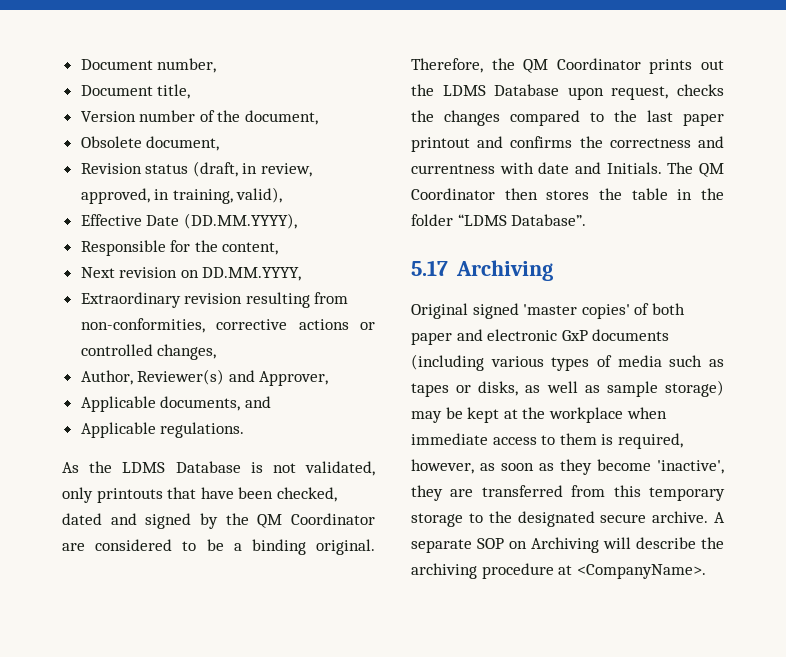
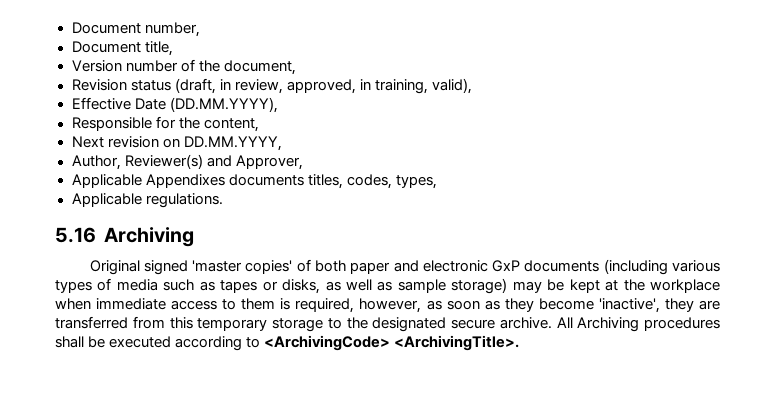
- Obsolete document,
- Extraordinary revision resulting from non-conformities, corrective actions or controlled changes,
- Applicable documents, and
+ Applicable Appendixes documents titles, codes, types,
  Applicable regulations.
- As the LDMS Database is not validated, only printouts that have been checked, dated and signed by the QM Coordinator are considered to be a binding original. Therefore, the QM Coordinator prints out the LDMS Database upon request, checks the changes compared to the last paper printout and confirms the correctness and currentness with date and Initials. The QM Coordinator then stores the table in the folder “LDMS Database”.
- 5.17 Archiving
+ 5.16 Archiving
- A separate SOP on Archiving will describe the archiving procedure at <CompanyName>.
+ All Archiving procedures shall be executed according to <ArchivingCode> <ArchivingTitle>.

